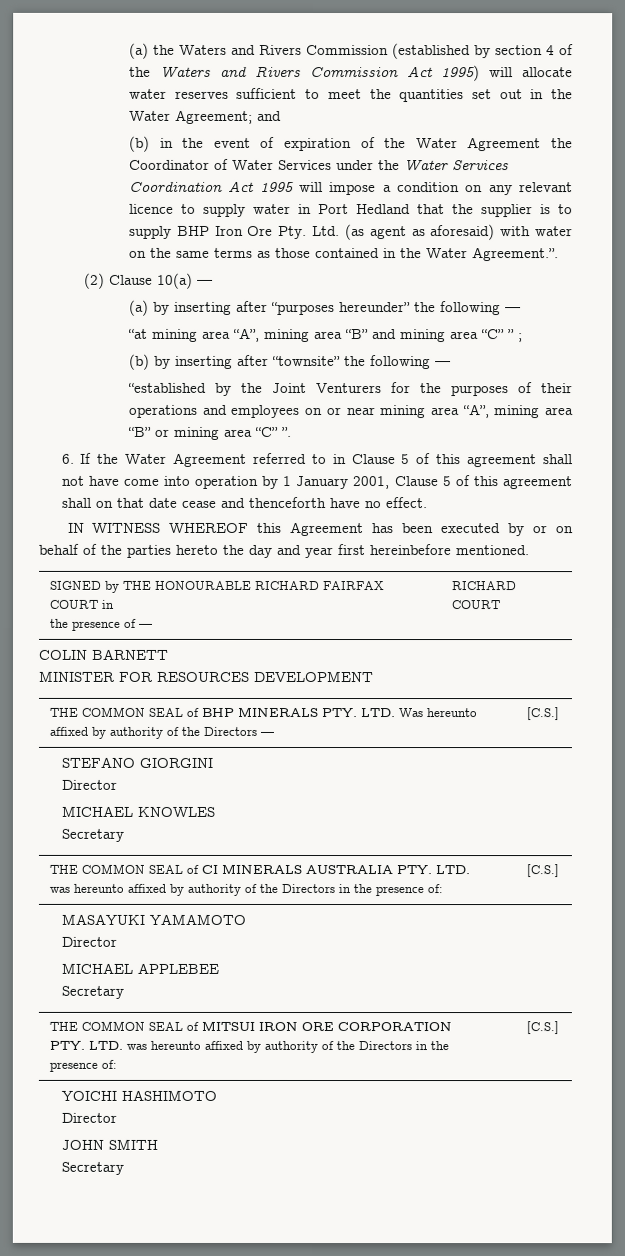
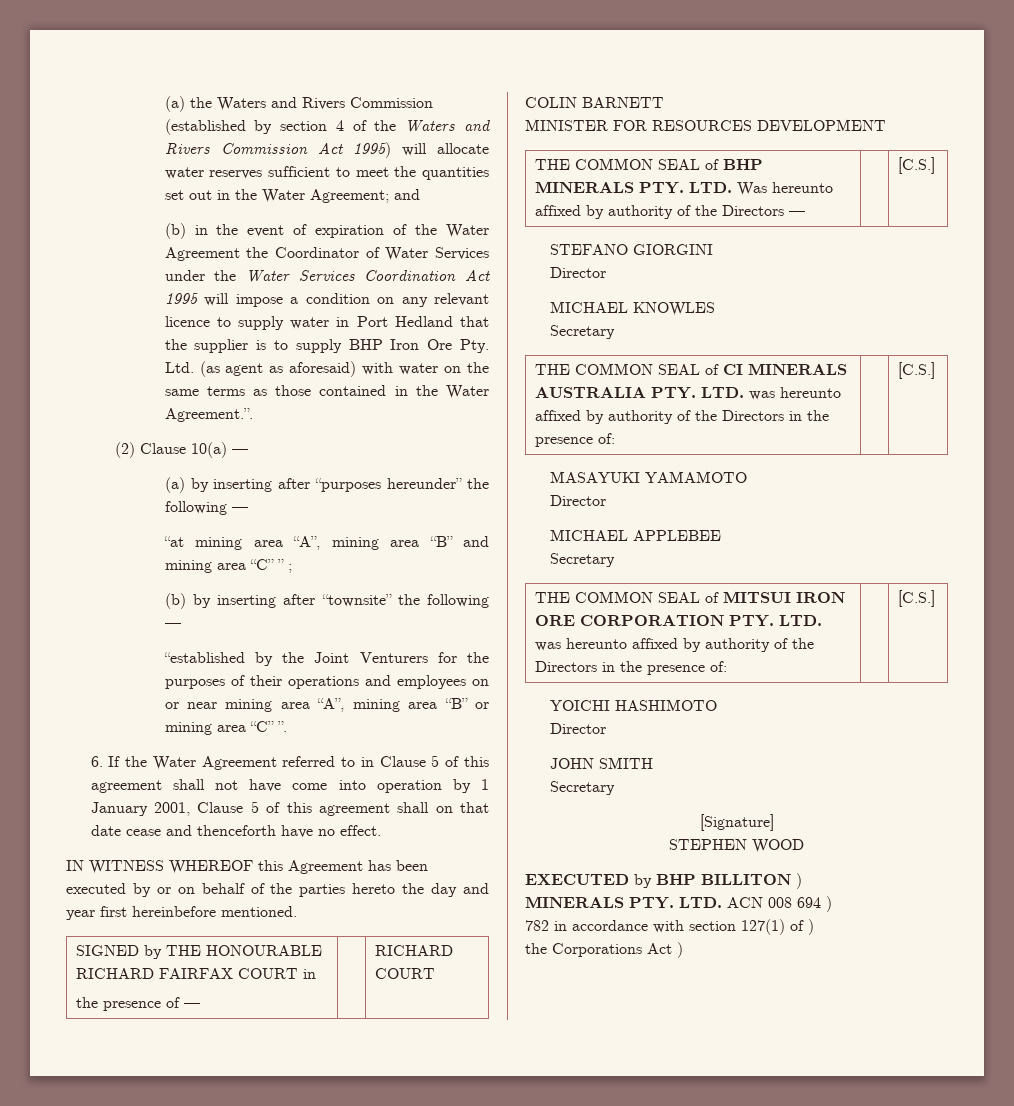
+ [Signature]
+ STEPHEN WOOD
+ EXECUTED by BHP BILLITON )
+ MINERALS PTY. LTD. ACN 008 694 )
+ 782 in accordance with section 127(1) of )
+ the Corporations Act )

